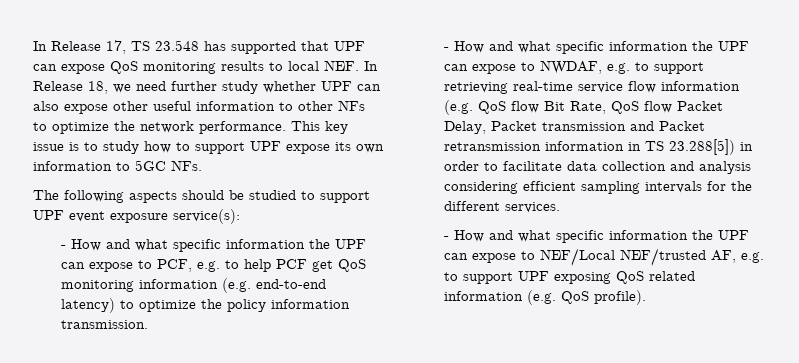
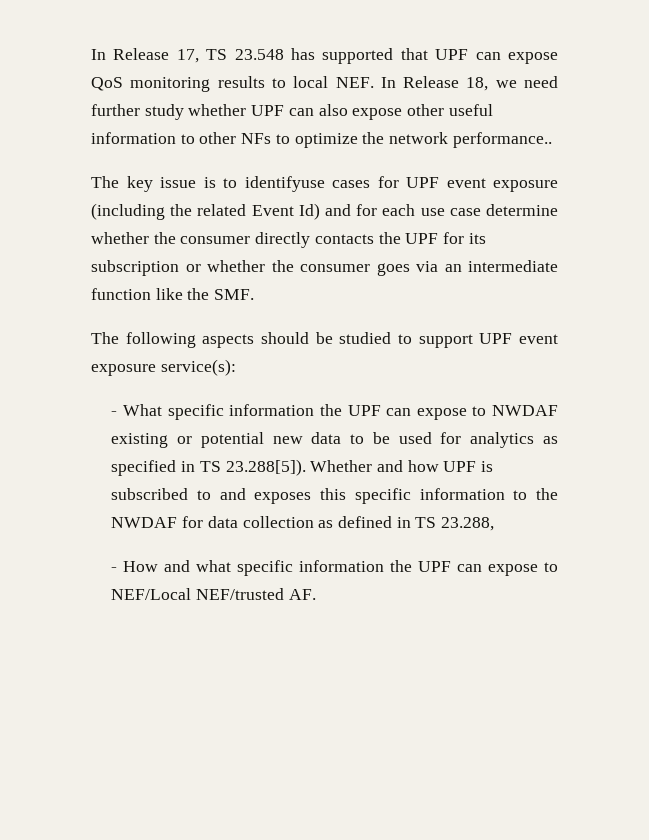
- In Release 17, TS 23.548 has supported that UPF can expose QoS monitoring results to local NEF. In Release 18, we need further study whether UPF can also expose other useful information to other NFs to optimize the network performance. This key issue is to study how to support UPF expose its own information to 5GC NFs.
+ In Release 17, TS 23.548 has supported that UPF can expose QoS monitoring results to local NEF. In Release 18, we need further study whether UPF can also expose other useful information to other NFs to optimize the network performance..
+ The key issue is to identifyuse cases for UPF event exposure (including the related Event Id) and for each use case determine whether the consumer directly contacts the UPF for its subscription or whether the consumer goes via an intermediate function like the SMF.
- - How and what specific information the UPF can expose to PCF, e.g. to help PCF get QoS monitoring information (e.g. end-to-end latency) to optimize the policy information transmission.
- - How and what specific information the UPF can expose to NWDAF, e.g. to support retrieving real-time service flow information (e.g. QoS flow Bit Rate, QoS flow Packet Delay, Packet transmission and Packet retransmission information in TS 23.288[5]) in order to facilitate data collection and analysis considering efficient sampling intervals for the different services.
+ - What specific information the UPF can expose to NWDAF existing or potential new data to be used for analytics as specified in TS 23.288[5]). Whether and how UPF is subscribed to and exposes this specific information to the NWDAF for data collection as defined in TS 23.288,
- - How and what specific information the UPF can expose to NEF/Local NEF/trusted AF, e.g. to support UPF exposing QoS related information (e.g. QoS profile).
+ - How and what specific information the UPF can expose to NEF/Local NEF/trusted AF.

